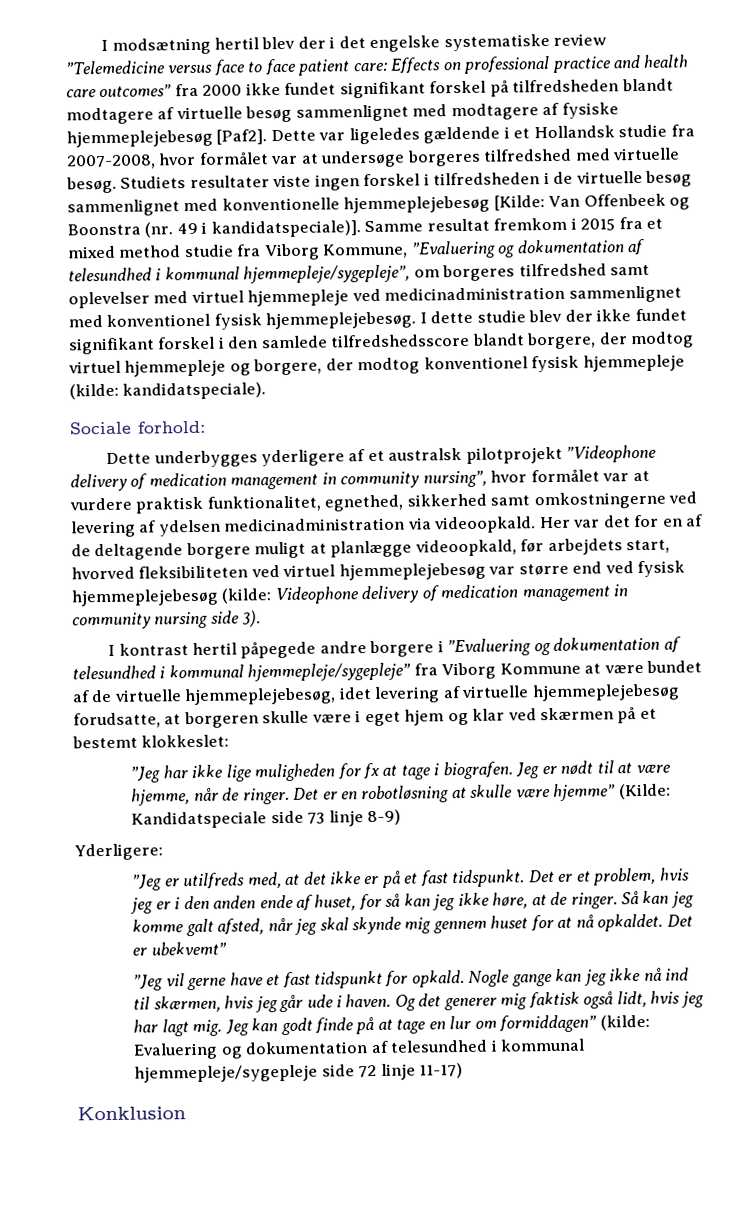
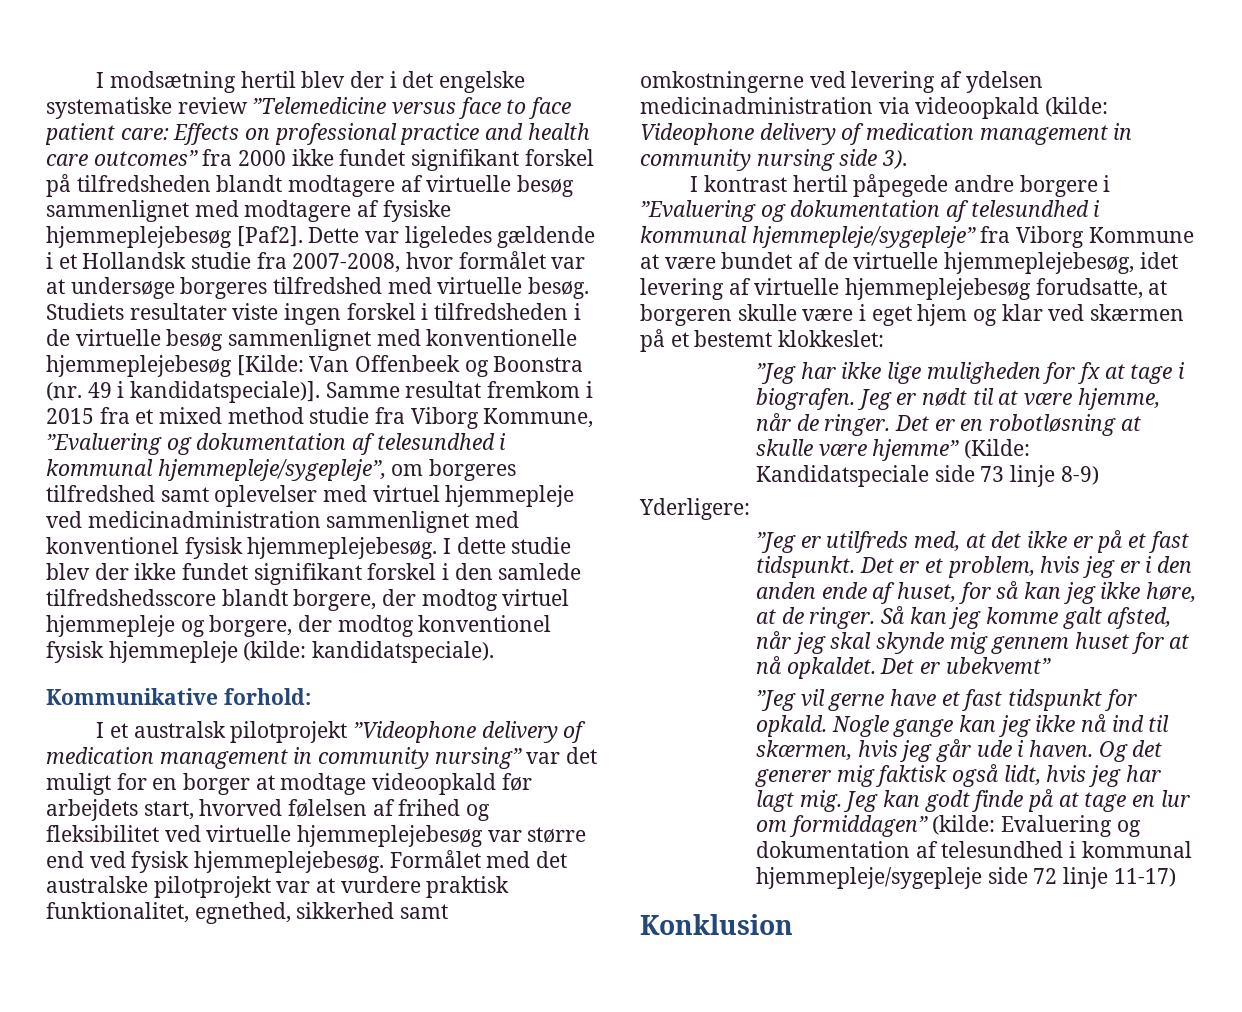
- Sociale forhold:
+ Kommunikative forhold:
- Dette underbygges yderligere af et australsk pilotprojekt ”Videophone delivery of medication management in community nursing”, hvor formålet var at vurdere praktisk funktionalitet, egnethed, sikkerhed samt omkostningerne ved levering af ydelsen medicinadministration via videoopkald. Her var det for en af de deltagende borgere muligt at planlægge videoopkald, før arbejdets start, hvorved fleksibiliteten ved virtuel hjemmeplejebesøg var større end ved fysisk hjemmeplejebesøg (kilde: Videophone delivery of medication management in community nursing side 3).
+ I et australsk pilotprojekt ”Videophone delivery of medication management in community nursing” var det muligt for en borger at modtage videoopkald før arbejdets start, hvorved følelsen af frihed og fleksibilitet ved virtuelle hjemmeplejebesøg var større end ved fysisk hjemmeplejebesøg. Formålet med det australske pilotprojekt var at vurdere praktisk funktionalitet, egnethed, sikkerhed samt omkostningerne ved levering af ydelsen medicinadministration via videoopkald (kilde: Videophone delivery of medication management in community nursing side 3).

